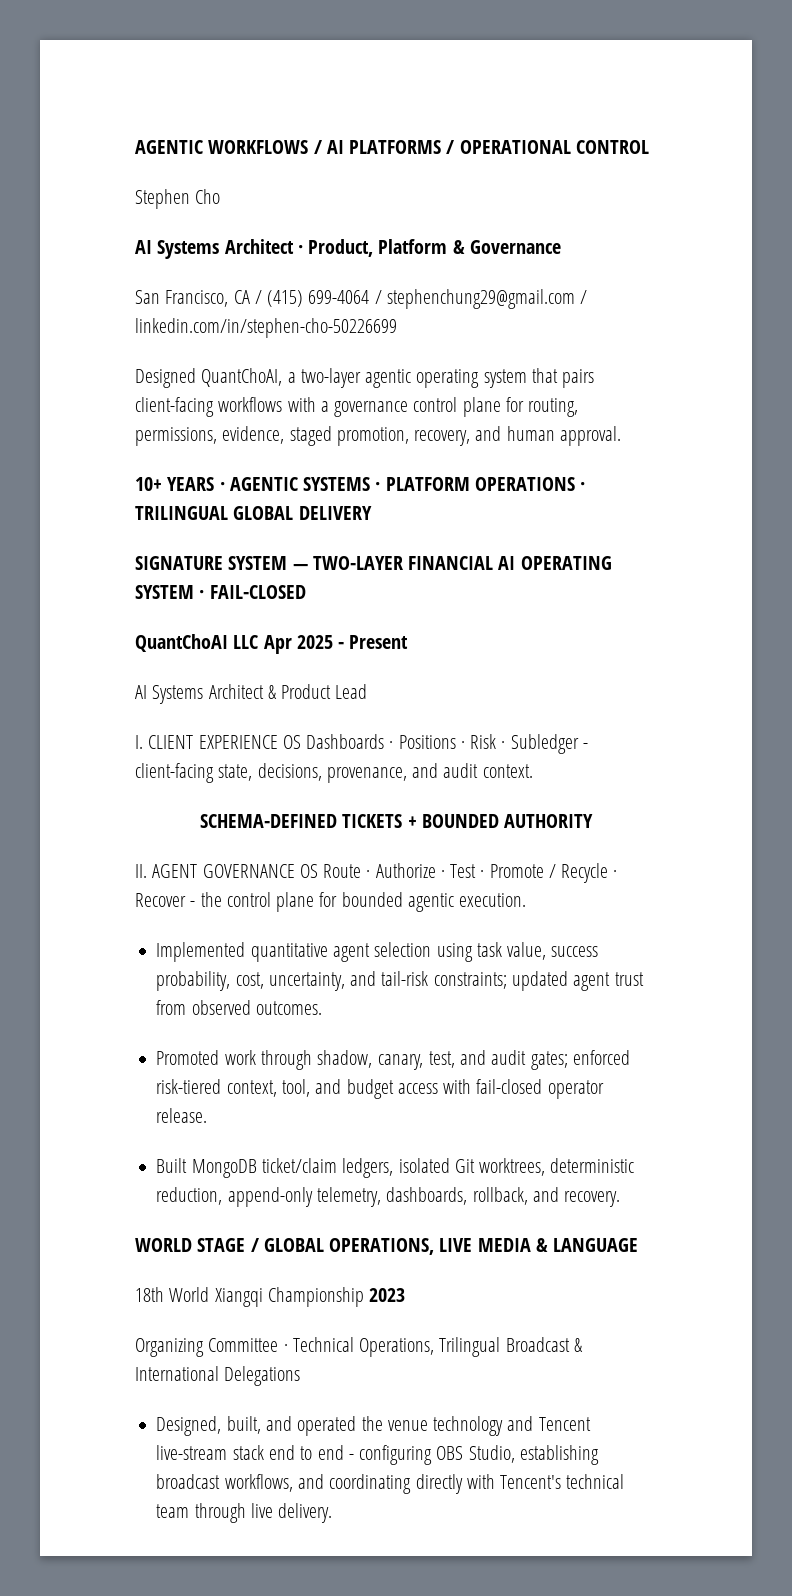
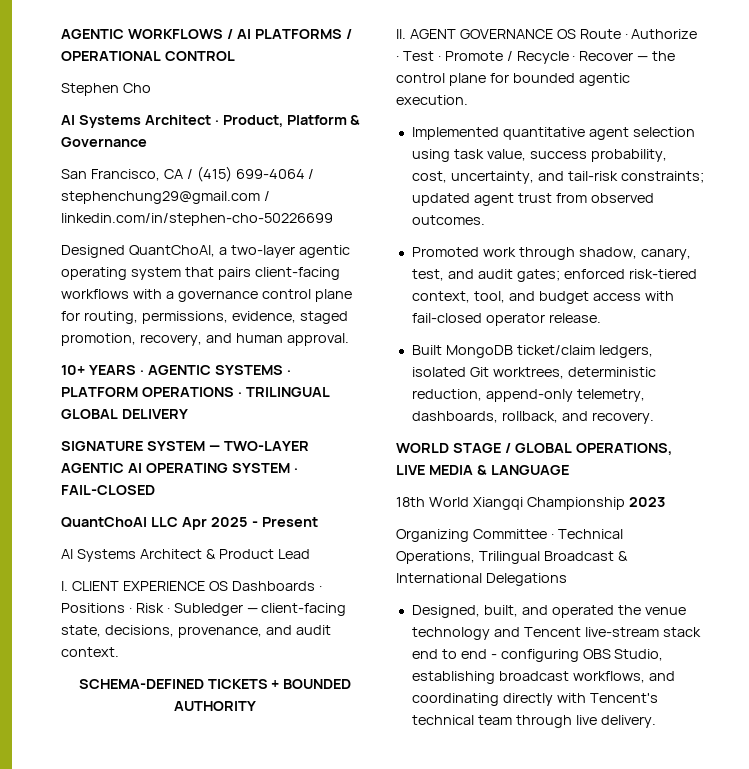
- SIGNATURE SYSTEM — TWO-LAYER FINANCIAL AI OPERATING SYSTEM · FAIL-CLOSED
+ SIGNATURE SYSTEM — TWO-LAYER AGENTIC AI OPERATING SYSTEM · FAIL-CLOSED
- I. CLIENT EXPERIENCE OS Dashboards · Positions · Risk · Subledger - client-facing state, decisions, provenance, and audit context.
+ I. CLIENT EXPERIENCE OS Dashboards · Positions · Risk · Subledger — client-facing state, decisions, provenance, and audit context.
- II. AGENT GOVERNANCE OS Route · Authorize · Test · Promote / Recycle · Recover - the control plane for bounded agentic execution.
+ II. AGENT GOVERNANCE OS Route · Authorize · Test · Promote / Recycle · Recover — the control plane for bounded agentic execution.

